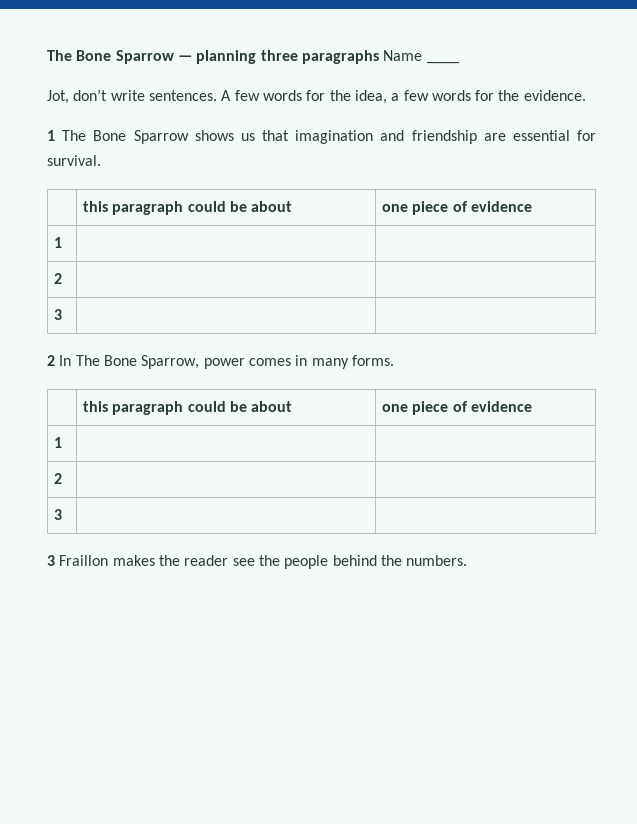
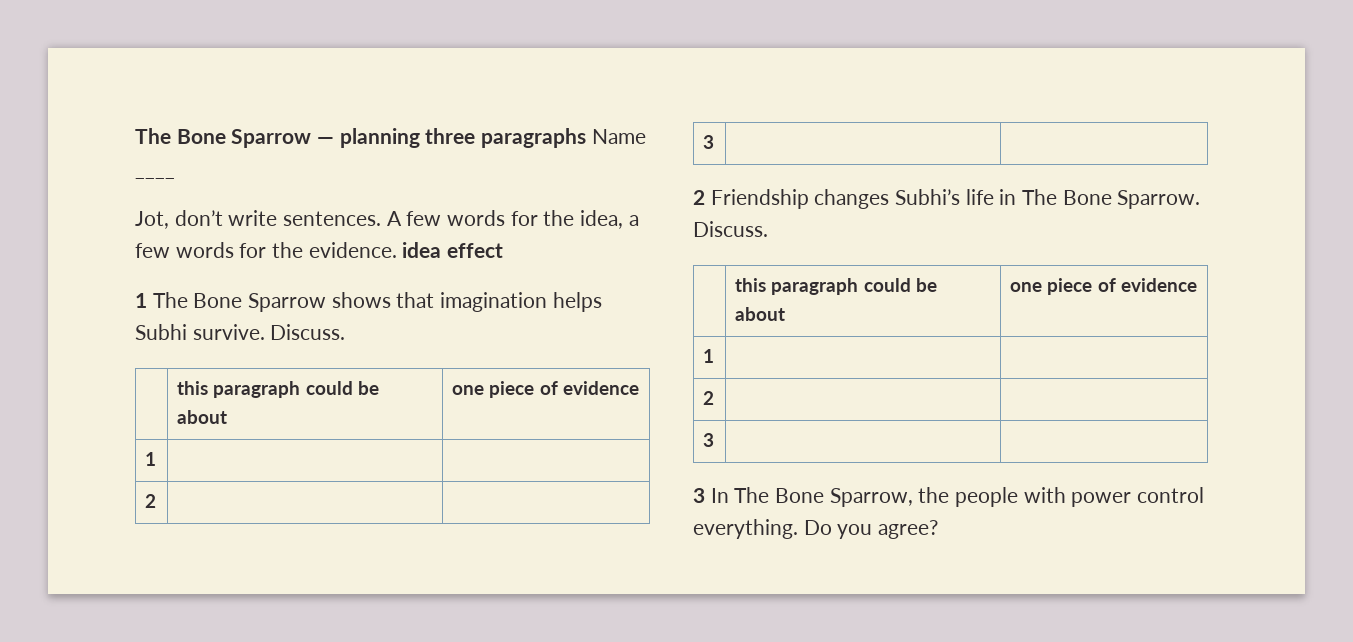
- A few words for the idea, a few words for the evidence.
+ A few words for the idea, a few words for the evidence. idea effect
- 1 The Bone Sparrow shows us that imagination and friendship are essential for survival.
+ 1 The Bone Sparrow shows that imagination helps Subhi survive. Discuss.
- 2 In The Bone Sparrow, power comes in many forms.
+ 2 Friendship changes Subhi’s life in The Bone Sparrow. Discuss.
- 3 Fraillon makes the reader see the people behind the numbers.
+ 3 In The Bone Sparrow, the people with power control everything. Do you agree?

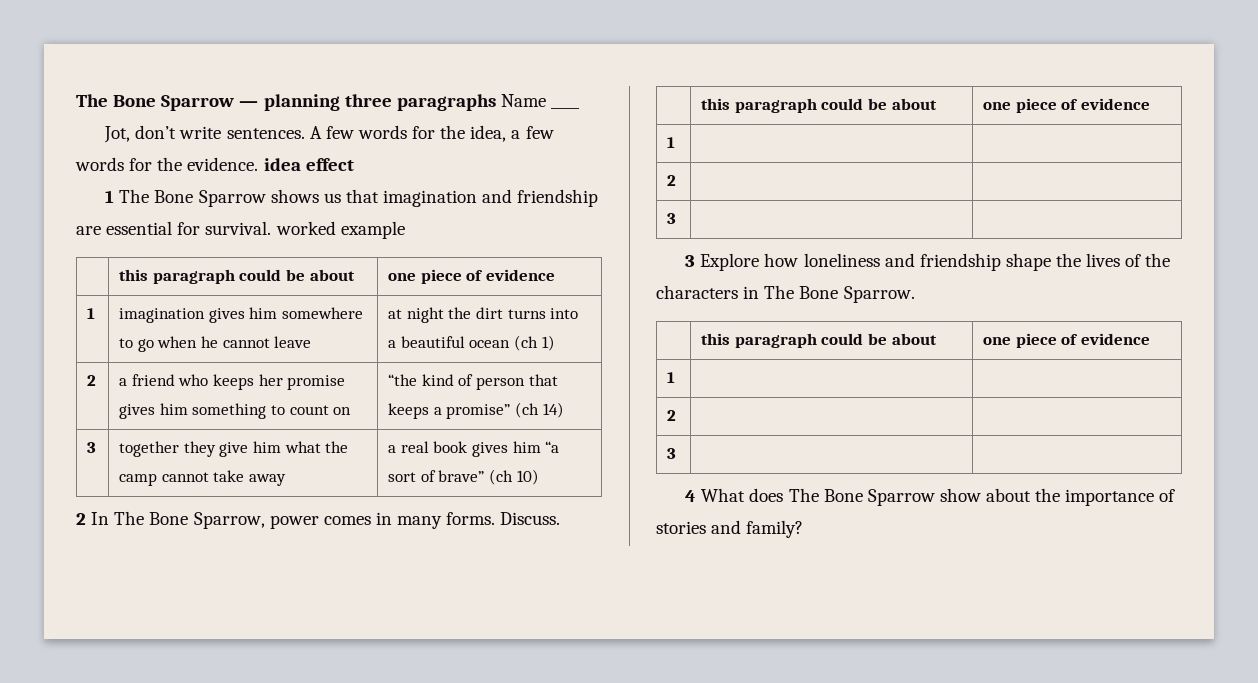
- 1 The Bone Sparrow shows that imagination helps Subhi survive. Discuss.
+ 1 The Bone Sparrow shows us that imagination and friendship are essential for survival. worked example
  | this paragraph could be about | one piece of evidence
- 1 | |
- 2 | |
- 3 | |
- 2 Friendship changes Subhi’s life in The Bone Sparrow.
+ 1 | imagination gives him somewhere to go when he cannot leave | at night the dirt turns into a beautiful ocean (ch 1)
+ 2 | a friend who keeps her promise gives him something to count on | “the kind of person that keeps a promise” (ch 14)
+ 3 | together they give him what the camp cannot take away | a real book gives him “a sort of brave” (ch 10)
+ 2 In The Bone Sparrow, power comes in many forms.
- 3 In The Bone Sparrow, the people with power control everything. Do you agree?
+ 3 Explore how loneliness and friendship shape the lives of the characters in The Bone Sparrow.
+ | this paragraph could be about | one piece of evidence
+ 1 | |
+ 2 | |
+ 3 | |
+ 4 What does The Bone Sparrow show about the importance of stories and family?

